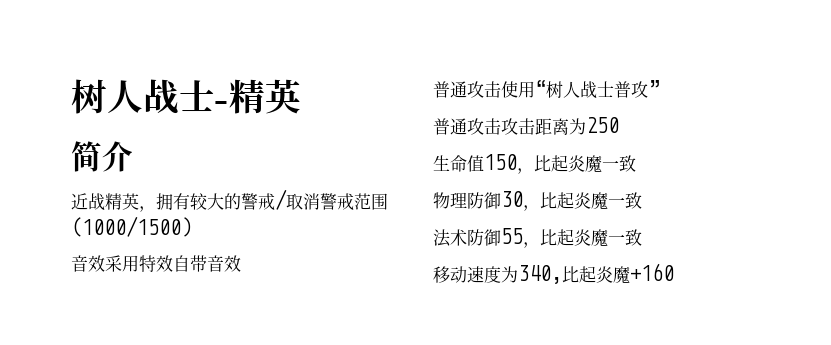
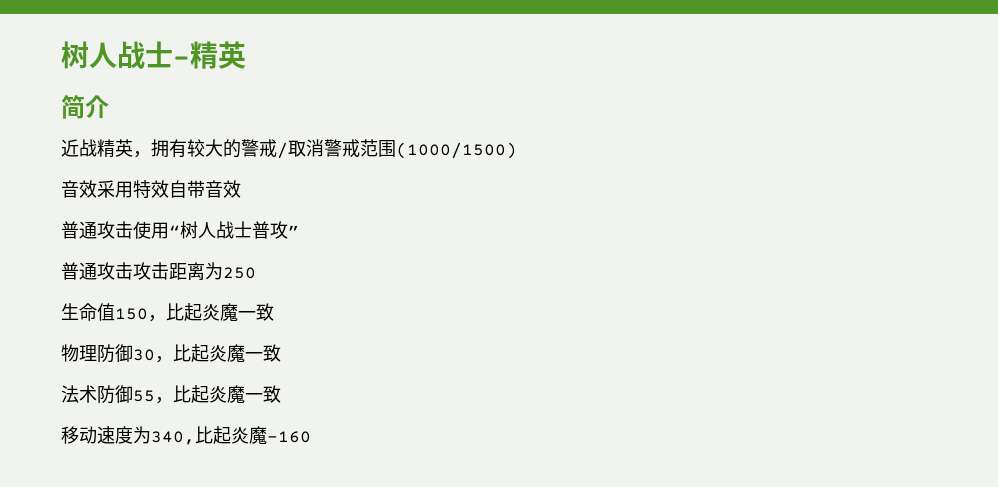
- 移动速度为340,比起炎魔+160
+ 移动速度为340,比起炎魔-160

